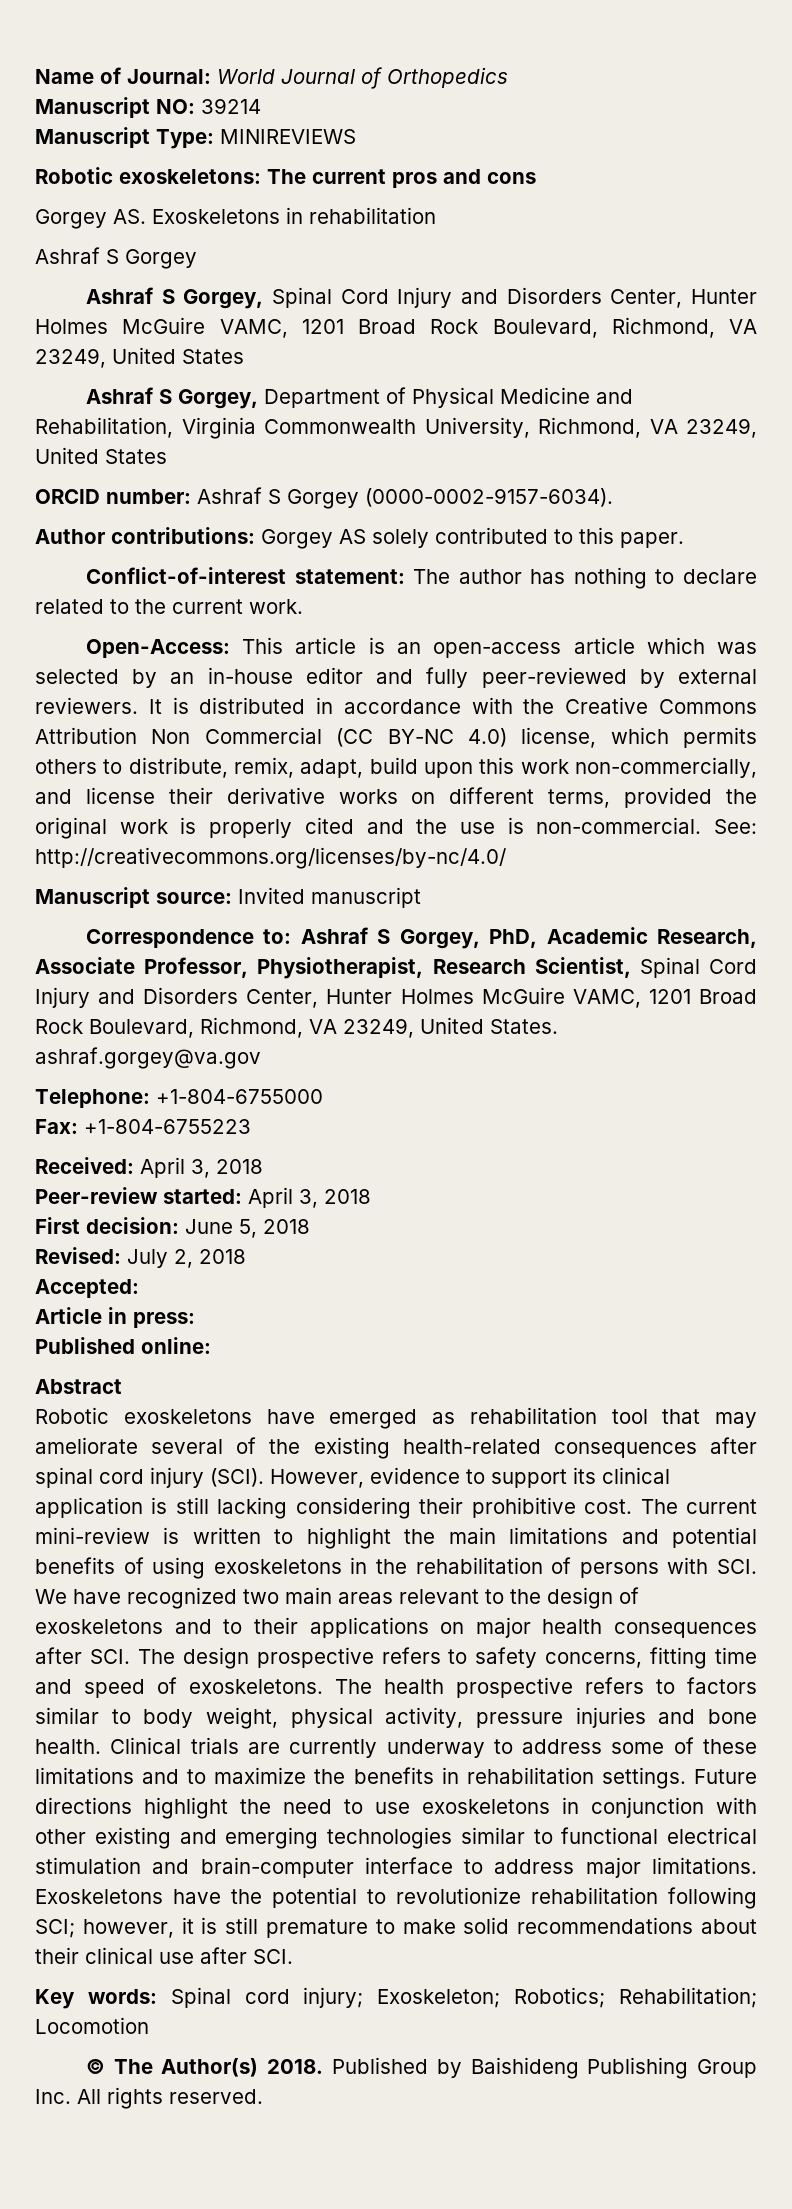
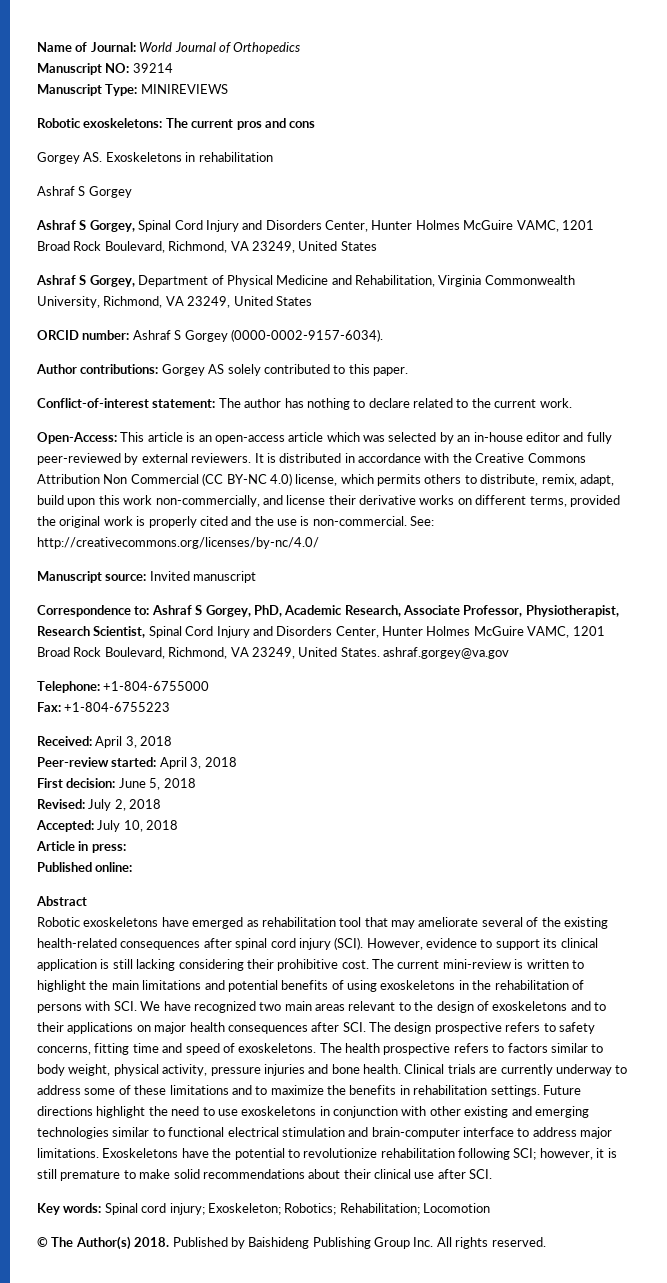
- Accepted:
+ Accepted: July 10, 2018

